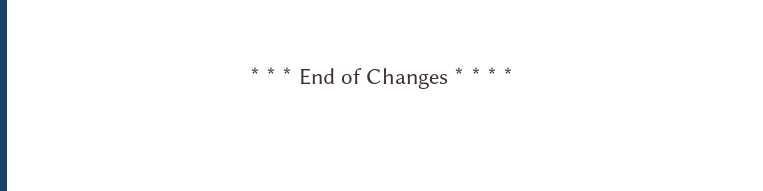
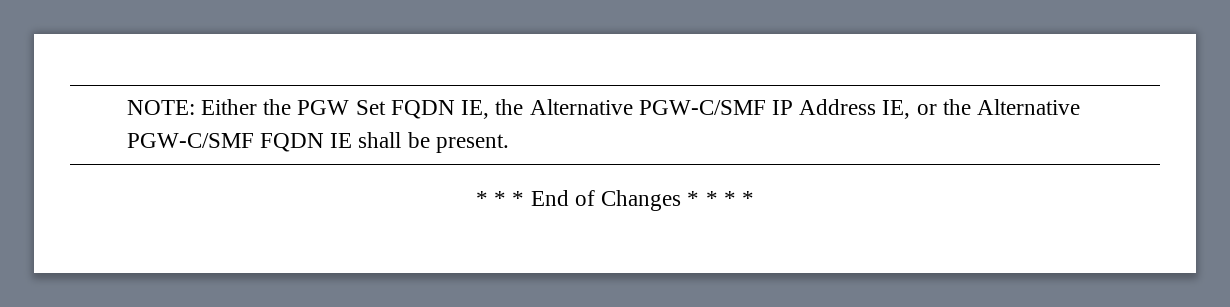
+ NOTE: Either the PGW Set FQDN IE, the Alternative PGW-C/SMF IP Address IE, or the Alternative PGW-C/SMF FQDN IE shall be present.

